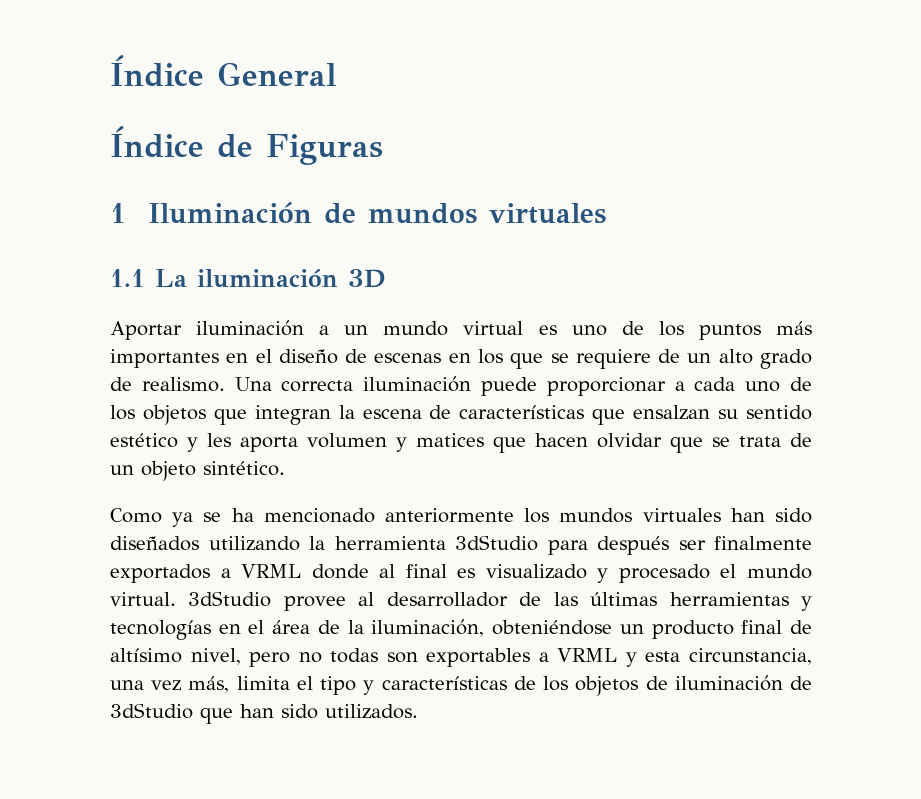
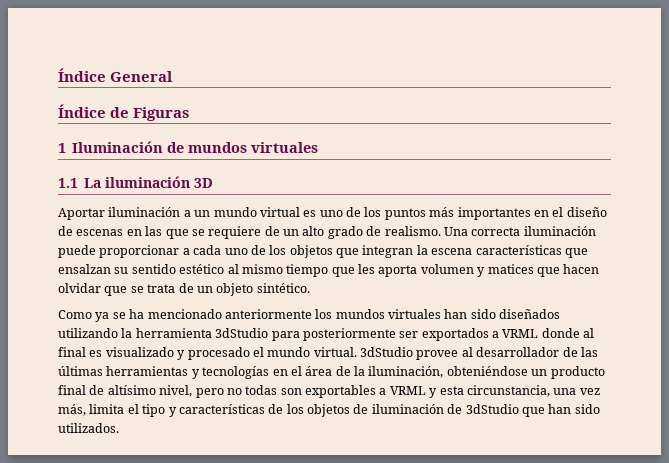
- Aportar iluminación a un mundo virtual es uno de los puntos más importantes en el diseño de escenas en los que se requiere de un alto grado de realismo.
+ Aportar iluminación a un mundo virtual es uno de los puntos más importantes en el diseño de escenas en las que se requiere de un alto grado de realismo.
- Una correcta iluminación puede proporcionar a cada uno de los objetos que integran la escena de características que ensalzan su sentido estético y les aporta volumen y matices que hacen olvidar que se trata de un objeto sintético.
+ Una correcta iluminación puede proporcionar a cada uno de los objetos que integran la escena características que ensalzan su sentido estético al mismo tiempo que les aporta volumen y matices que hacen olvidar que se trata de un objeto sintético.
- Como ya se ha mencionado anteriormente los mundos virtuales han sido diseñados utilizando la herramienta 3dStudio para después ser finalmente exportados a VRML donde al final es visualizado y procesado el mundo virtual.
+ Como ya se ha mencionado anteriormente los mundos virtuales han sido diseñados utilizando la herramienta 3dStudio para posteriormente ser exportados a VRML donde al final es visualizado y procesado el mundo virtual.

